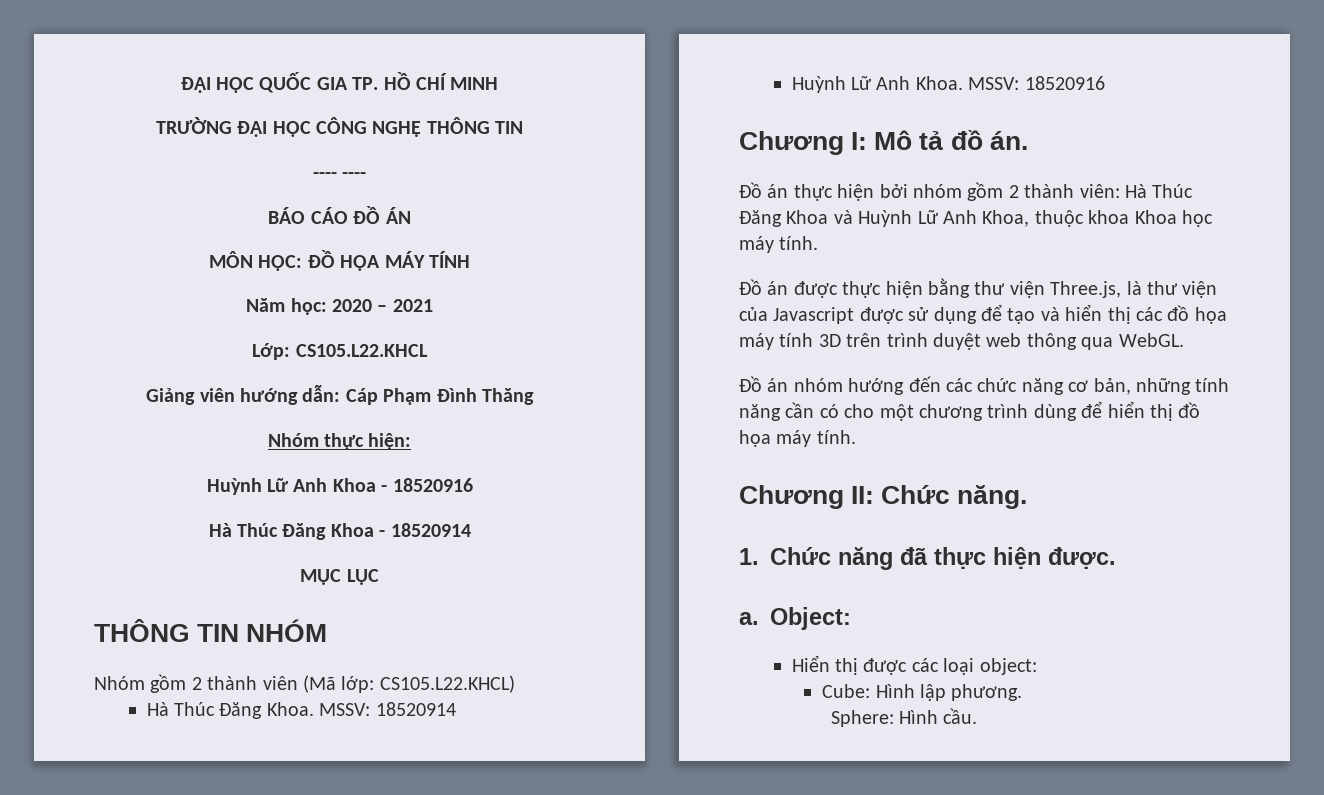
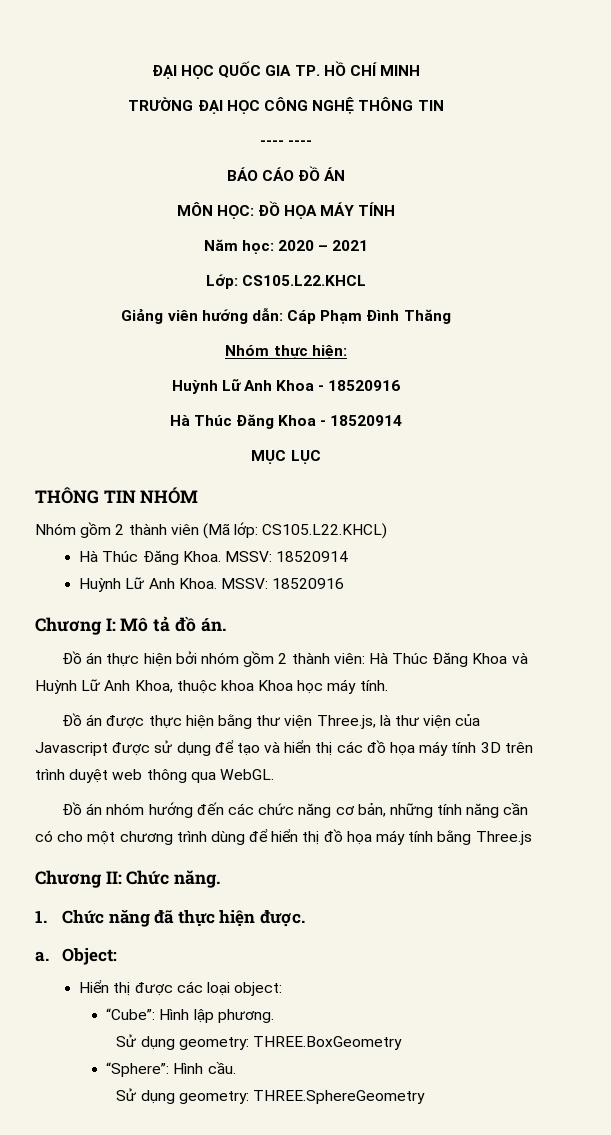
- Đồ án nhóm hướng đến các chức năng cơ bản, những tính năng cần có cho một chương trình dùng để hiển thị đồ họa máy tính.
+ Đồ án nhóm hướng đến các chức năng cơ bản, những tính năng cần có cho một chương trình dùng để hiển thị đồ họa máy tính bằng Three.js
- Cube: Hình lập phương.
+ “Cube”: Hình lập phương.
- Sphere: Hình cầu.
+ Sử dụng geometry: THREE.BoxGeometry
+ “Sphere”: Hình cầu.
+ Sử dụng geometry: THREE.SphereGeometry

